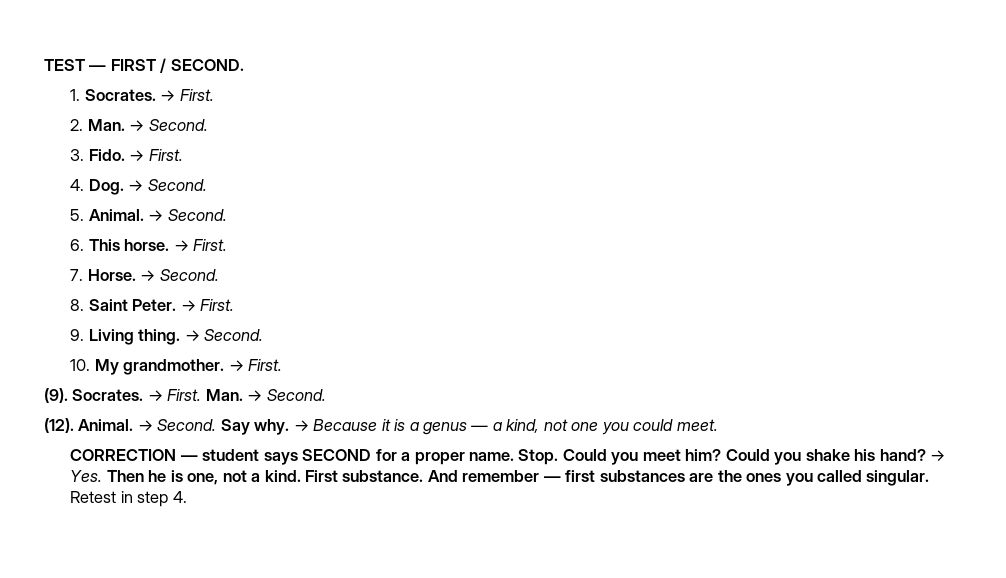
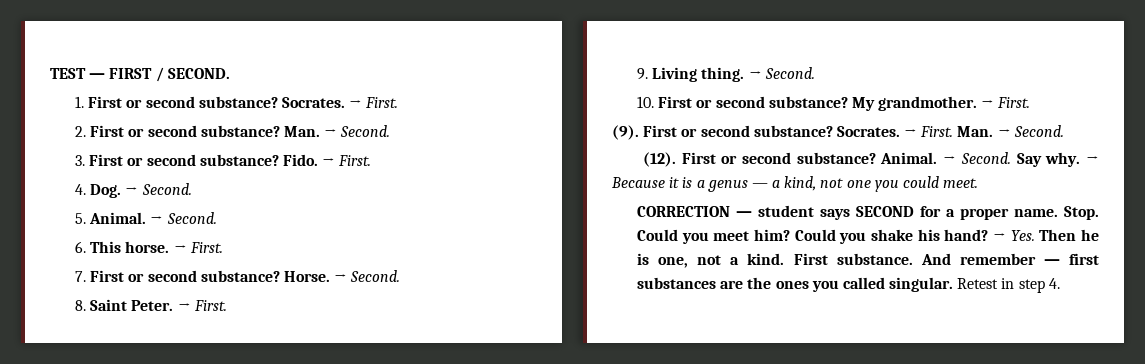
- 1. Socrates.
+ 1. First or second substance? Socrates.
- 2. Man. → Second.
+ 2. First or second substance? Man. → Second.
- 3. Fido.
+ 3. First or second substance? Fido.
- 7. Horse.
+ 7. First or second substance? Horse.
- 10. My grandmother.
+ 10. First or second substance? My grandmother.
- (9).
+ (9). First or second substance?
- (12).
+ (12). First or second substance?

